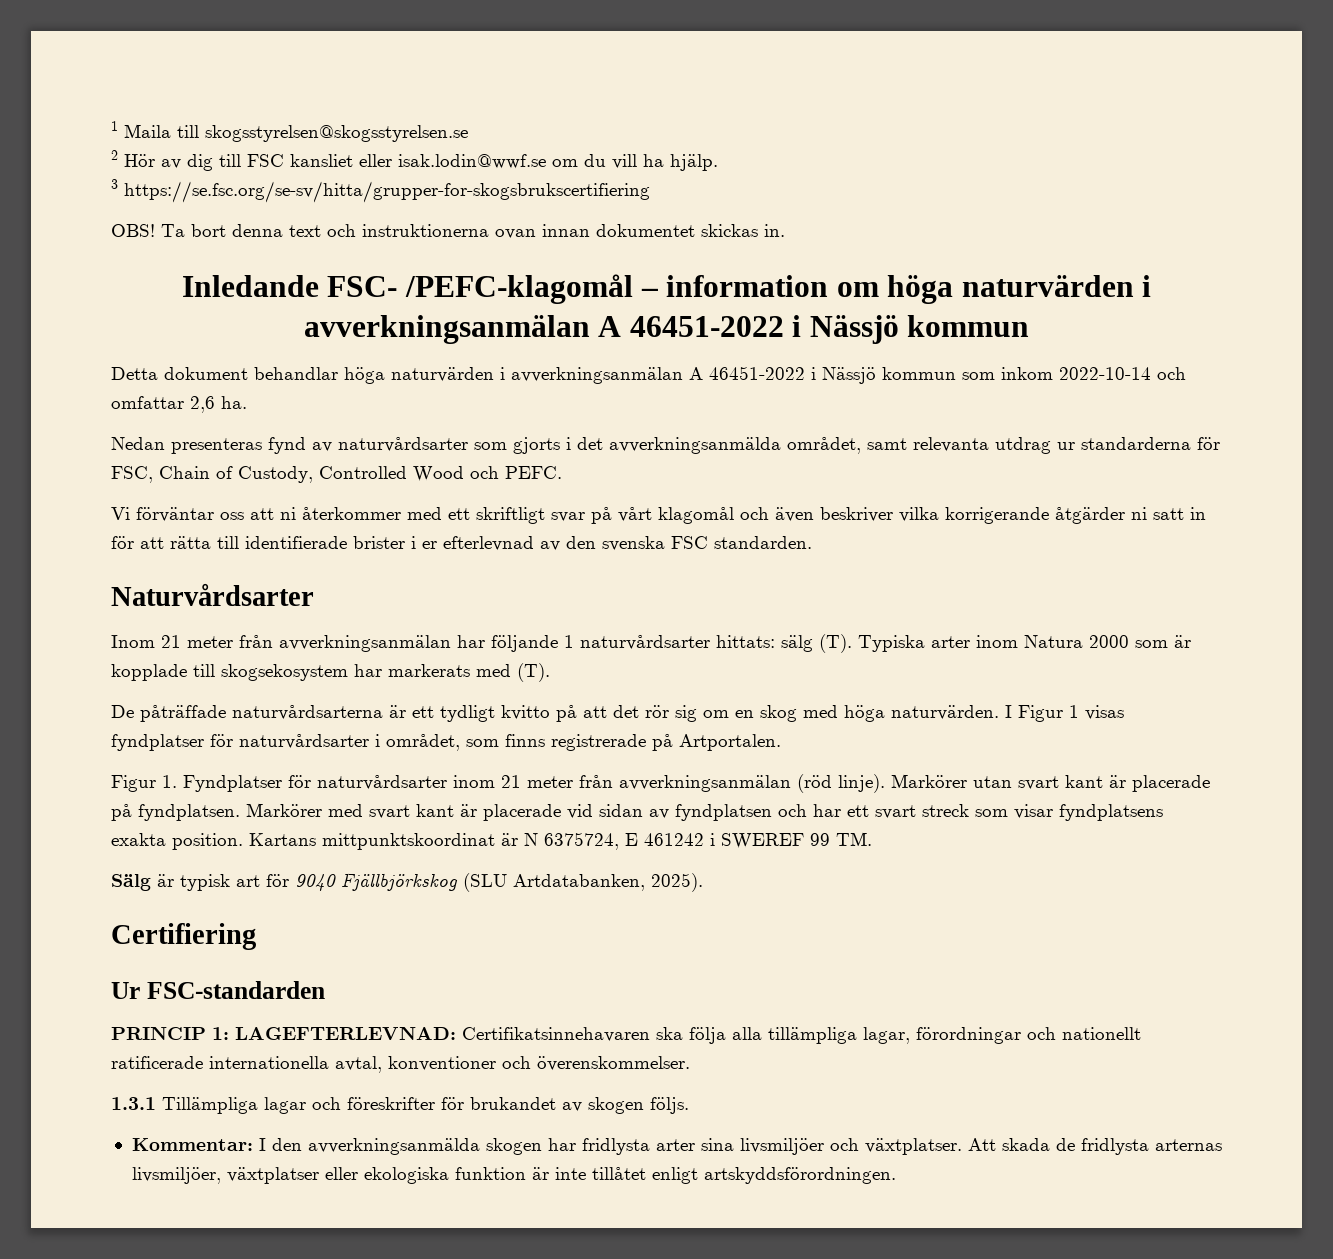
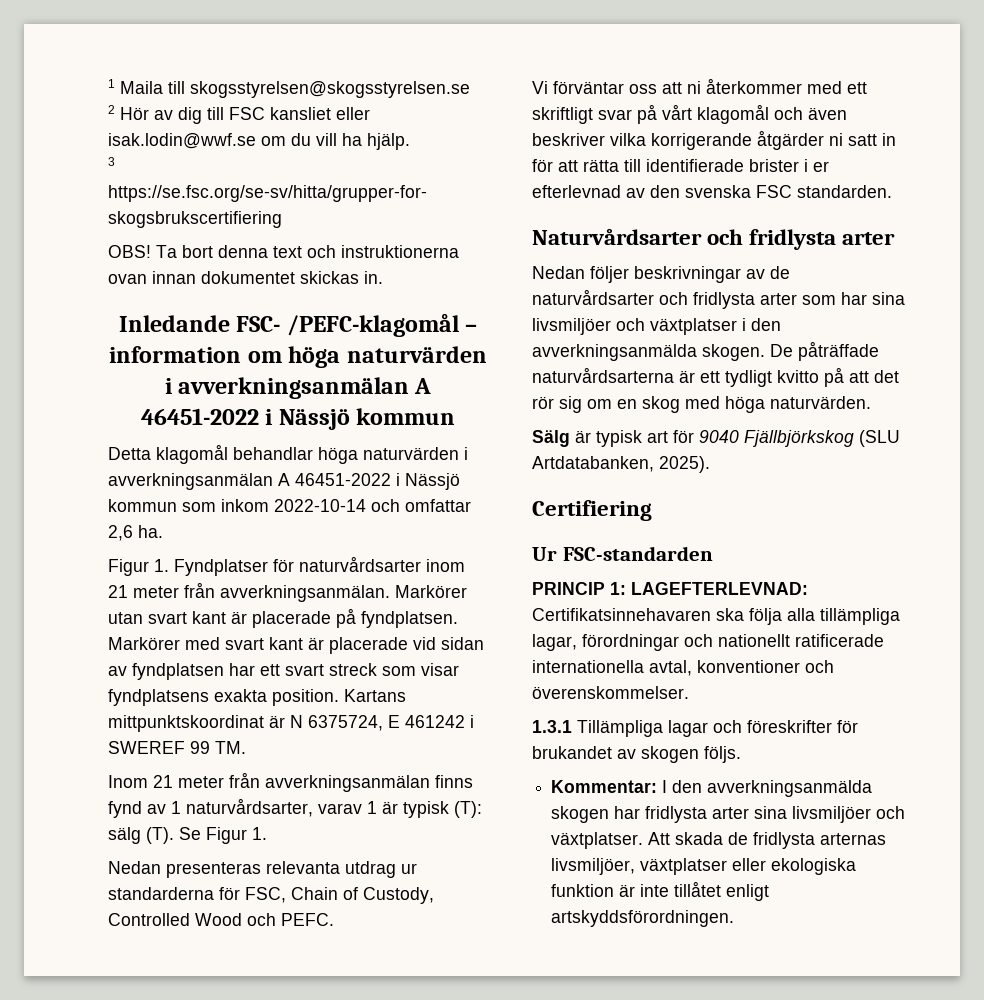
- Detta dokument behandlar höga naturvärden i avverkningsanmälan A 46451-2022 i Nässjö kommun som inkom 2022-10-14 och omfattar 2,6 ha.
+ Detta klagomål behandlar höga naturvärden i avverkningsanmälan A 46451-2022 i Nässjö kommun som inkom 2022-10-14 och omfattar 2,6 ha.
- Nedan presenteras fynd av naturvårdsarter som gjorts i det avverkningsanmälda området, samt relevanta utdrag ur standarderna för FSC, Chain of Custody, Controlled Wood och PEFC.
+ Figur 1. Fyndplatser för naturvårdsarter inom 21 meter från avverkningsanmälan. Markörer utan svart kant är placerade på fyndplatsen. Markörer med svart kant är placerade vid sidan av fyndplatsen har ett svart streck som visar fyndplatsens exakta position. Kartans mittpunktskoordinat är N 6375724, E 461242 i SWEREF 99 TM.
+ Inom 21 meter från avverkningsanmälan finns fynd av 1 naturvårdsarter, varav 1 är typisk (T): sälg (T). Se Figur 1.
+ Nedan presenteras relevanta utdrag ur standarderna för FSC, Chain of Custody, Controlled Wood och PEFC.
- Naturvårdsarter
- Inom 21 meter från avverkningsanmälan har följande 1 naturvårdsarter hittats: sälg (T). Typiska arter inom Natura 2000 som är kopplade till skogsekosystem har markerats med (T).
- De påträffade naturvårdsarterna är ett tydligt kvitto på att det rör sig om en skog med höga naturvärden. I Figur 1 visas fyndplatser för naturvårdsarter i området, som finns registrerade på Artportalen.
- Figur 1. Fyndplatser för naturvårdsarter inom 21 meter från avverkningsanmälan (röd linje). Markörer utan svart kant är placerade på fyndplatsen. Markörer med svart kant är placerade vid sidan av fyndplatsen och har ett svart streck som visar fyndplatsens exakta position. Kartans mittpunktskoordinat är N 6375724, E 461242 i SWEREF 99 TM.
+ Naturvårdsarter och fridlysta arter
+ Nedan följer beskrivningar av de naturvårdsarter och fridlysta arter som har sina livsmiljöer och växtplatser i den avverkningsanmälda skogen. De påträffade naturvårdsarterna är ett tydligt kvitto på att det rör sig om en skog med höga naturvärden.

